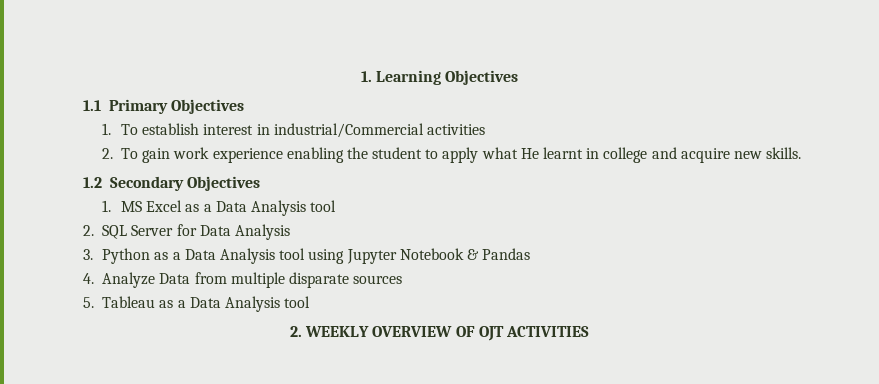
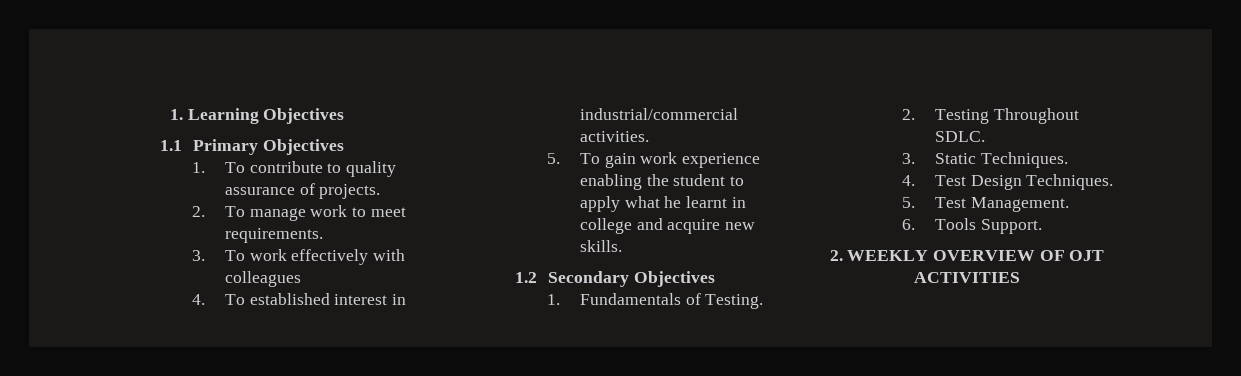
- 1. To establish interest in industrial/Commercial activities
- 2. To gain work experience enabling the student to apply what He learnt in college and acquire new skills.
+ 1. To contribute to quality assurance of projects.
+ 2. To manage work to meet requirements.
+ 3. To work effectively with colleagues
+ 4. To established interest in industrial/commercial activities.
+ 5. To gain work experience enabling the student to apply what he learnt in college and acquire new skills.
- 1. MS Excel as a Data Analysis tool
- 2. SQL Server for Data Analysis
- 3. Python as a Data Analysis tool using Jupyter Notebook & Pandas
- 4. Analyze Data from multiple disparate sources
- 5. Tableau as a Data Analysis tool
+ 1. Fundamentals of Testing.
+ 2. Testing Throughout SDLC.
+ 3. Static Techniques.
+ 4. Test Design Techniques.
+ 5. Test Management.
+ 6. Tools Support.

